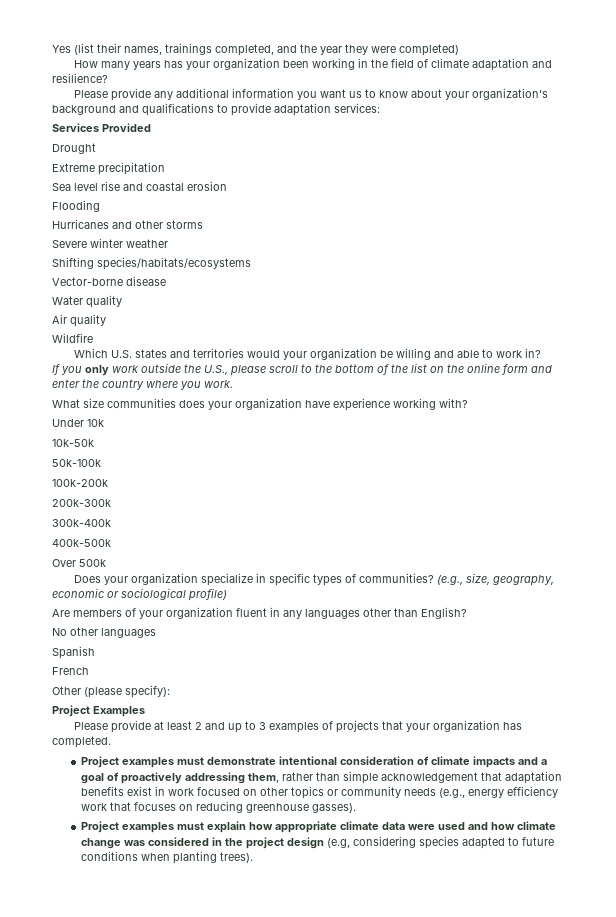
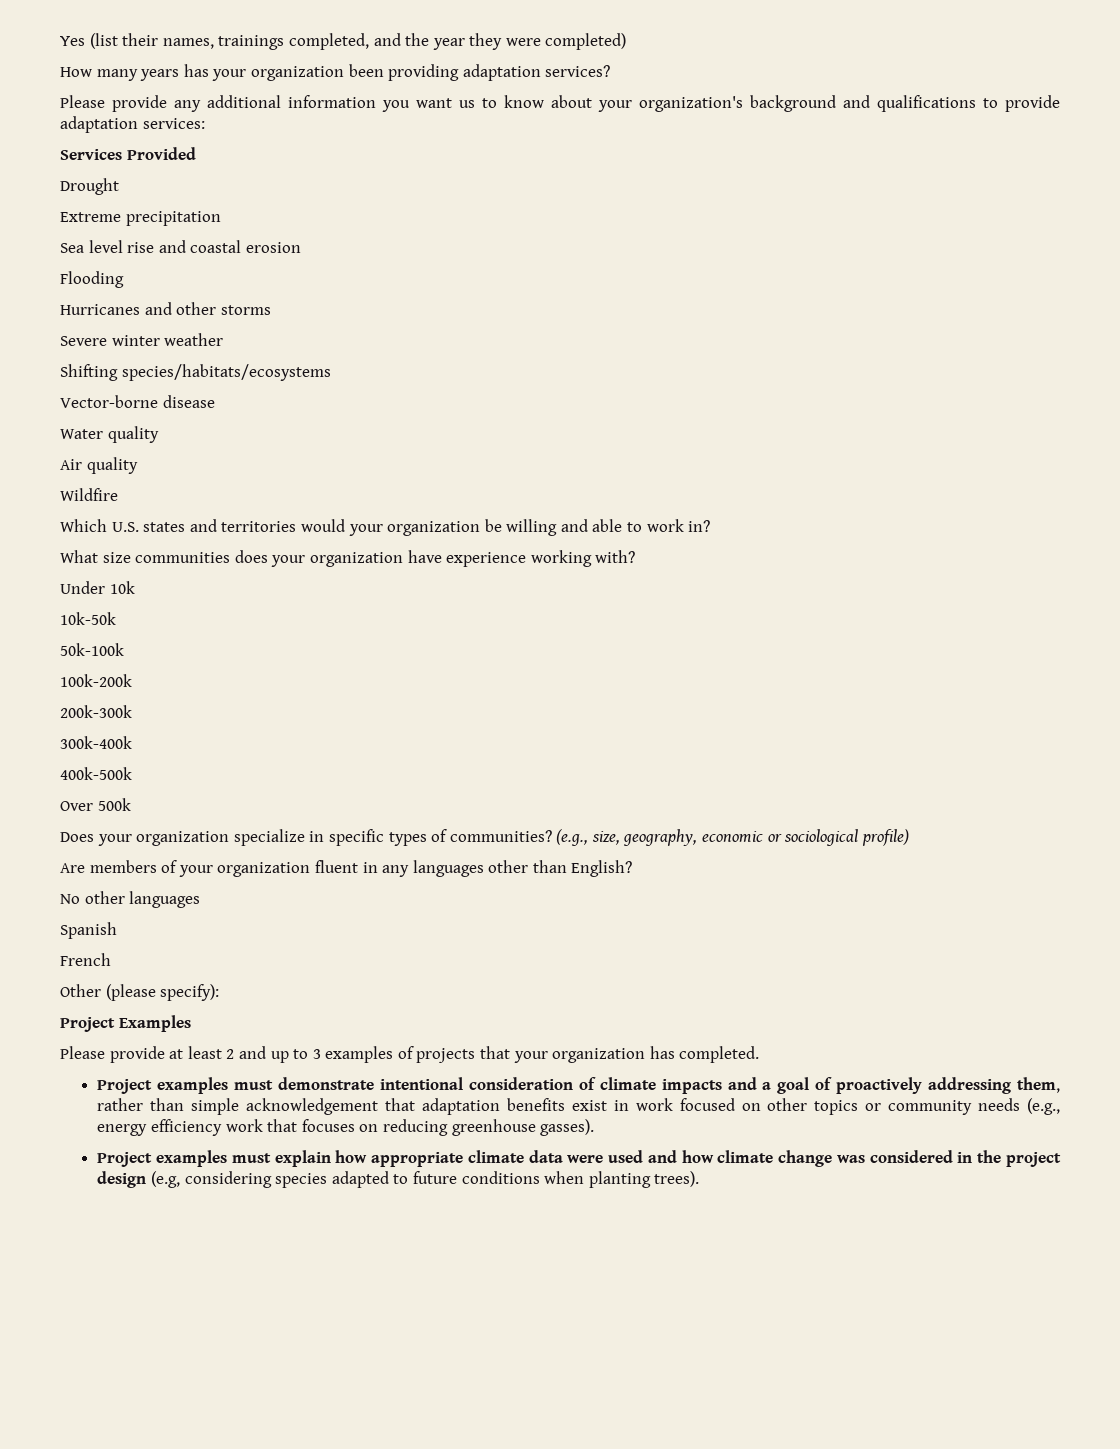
- How many years has your organization been working in the field of climate adaptation and resilience?
+ How many years has your organization been providing adaptation services?
- If you only work outside the U.S., please scroll to the bottom of the list on the online form and enter the country where you work.

